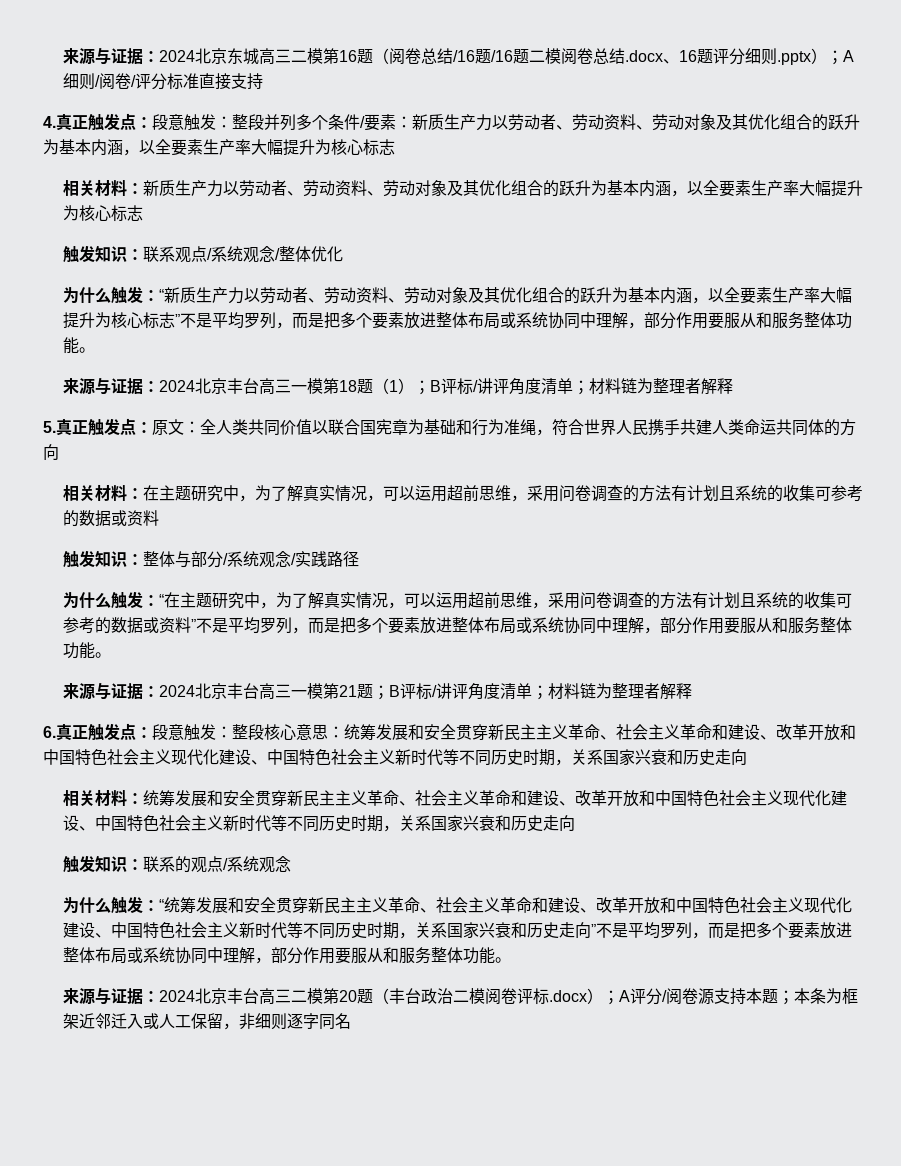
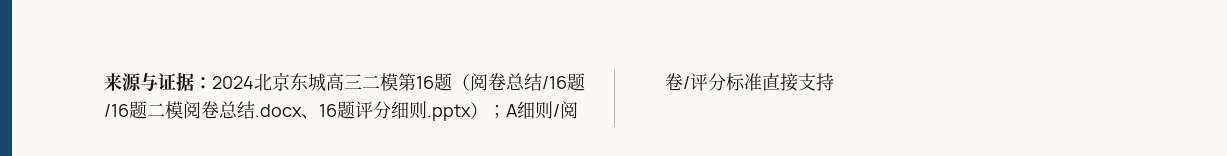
- 4.真正触发点：段意触发：整段并列多个条件/要素：新质生产力以劳动者、劳动资料、劳动对象及其优化组合的跃升为基本内涵，以全要素生产率大幅提升为核心标志
- 相关材料：新质生产力以劳动者、劳动资料、劳动对象及其优化组合的跃升为基本内涵，以全要素生产率大幅提升为核心标志
- 触发知识：联系观点/系统观念/整体优化
- 为什么触发：“新质生产力以劳动者、劳动资料、劳动对象及其优化组合的跃升为基本内涵，以全要素生产率大幅提升为核心标志”不是平均罗列，而是把多个要素放进整体布局或系统协同中理解，部分作用要服从和服务整体功能。
- 来源与证据：2024北京丰台高三一模第18题（1）；B评标/讲评角度清单；材料链为整理者解释
- 5.真正触发点：原文：全人类共同价值以联合国宪章为基础和行为准绳，符合世界人民携手共建人类命运共同体的方向
- 相关材料：在主题研究中，为了解真实情况，可以运用超前思维，采用问卷调查的方法有计划且系统的收集可参考的数据或资料
- 触发知识：整体与部分/系统观念/实践路径
- 为什么触发：“在主题研究中，为了解真实情况，可以运用超前思维，采用问卷调查的方法有计划且系统的收集可参考的数据或资料”不是平均罗列，而是把多个要素放进整体布局或系统协同中理解，部分作用要服从和服务整体功能。
- 来源与证据：2024北京丰台高三一模第21题；B评标/讲评角度清单；材料链为整理者解释
- 6.真正触发点：段意触发：整段核心意思：统筹发展和安全贯穿新民主主义革命、社会主义革命和建设、改革开放和中国特色社会主义现代化建设、中国特色社会主义新时代等不同历史时期，关系国家兴衰和历史走向
- 相关材料：统筹发展和安全贯穿新民主主义革命、社会主义革命和建设、改革开放和中国特色社会主义现代化建设、中国特色社会主义新时代等不同历史时期，关系国家兴衰和历史走向
- 触发知识：联系的观点/系统观念
- 为什么触发：“统筹发展和安全贯穿新民主主义革命、社会主义革命和建设、改革开放和中国特色社会主义现代化建设、中国特色社会主义新时代等不同历史时期，关系国家兴衰和历史走向”不是平均罗列，而是把多个要素放进整体布局或系统协同中理解，部分作用要服从和服务整体功能。
- 来源与证据：2024北京丰台高三二模第20题（丰台政治二模阅卷评标.docx）；A评分/阅卷源支持本题；本条为框架近邻迁入或人工保留，非细则逐字同名

